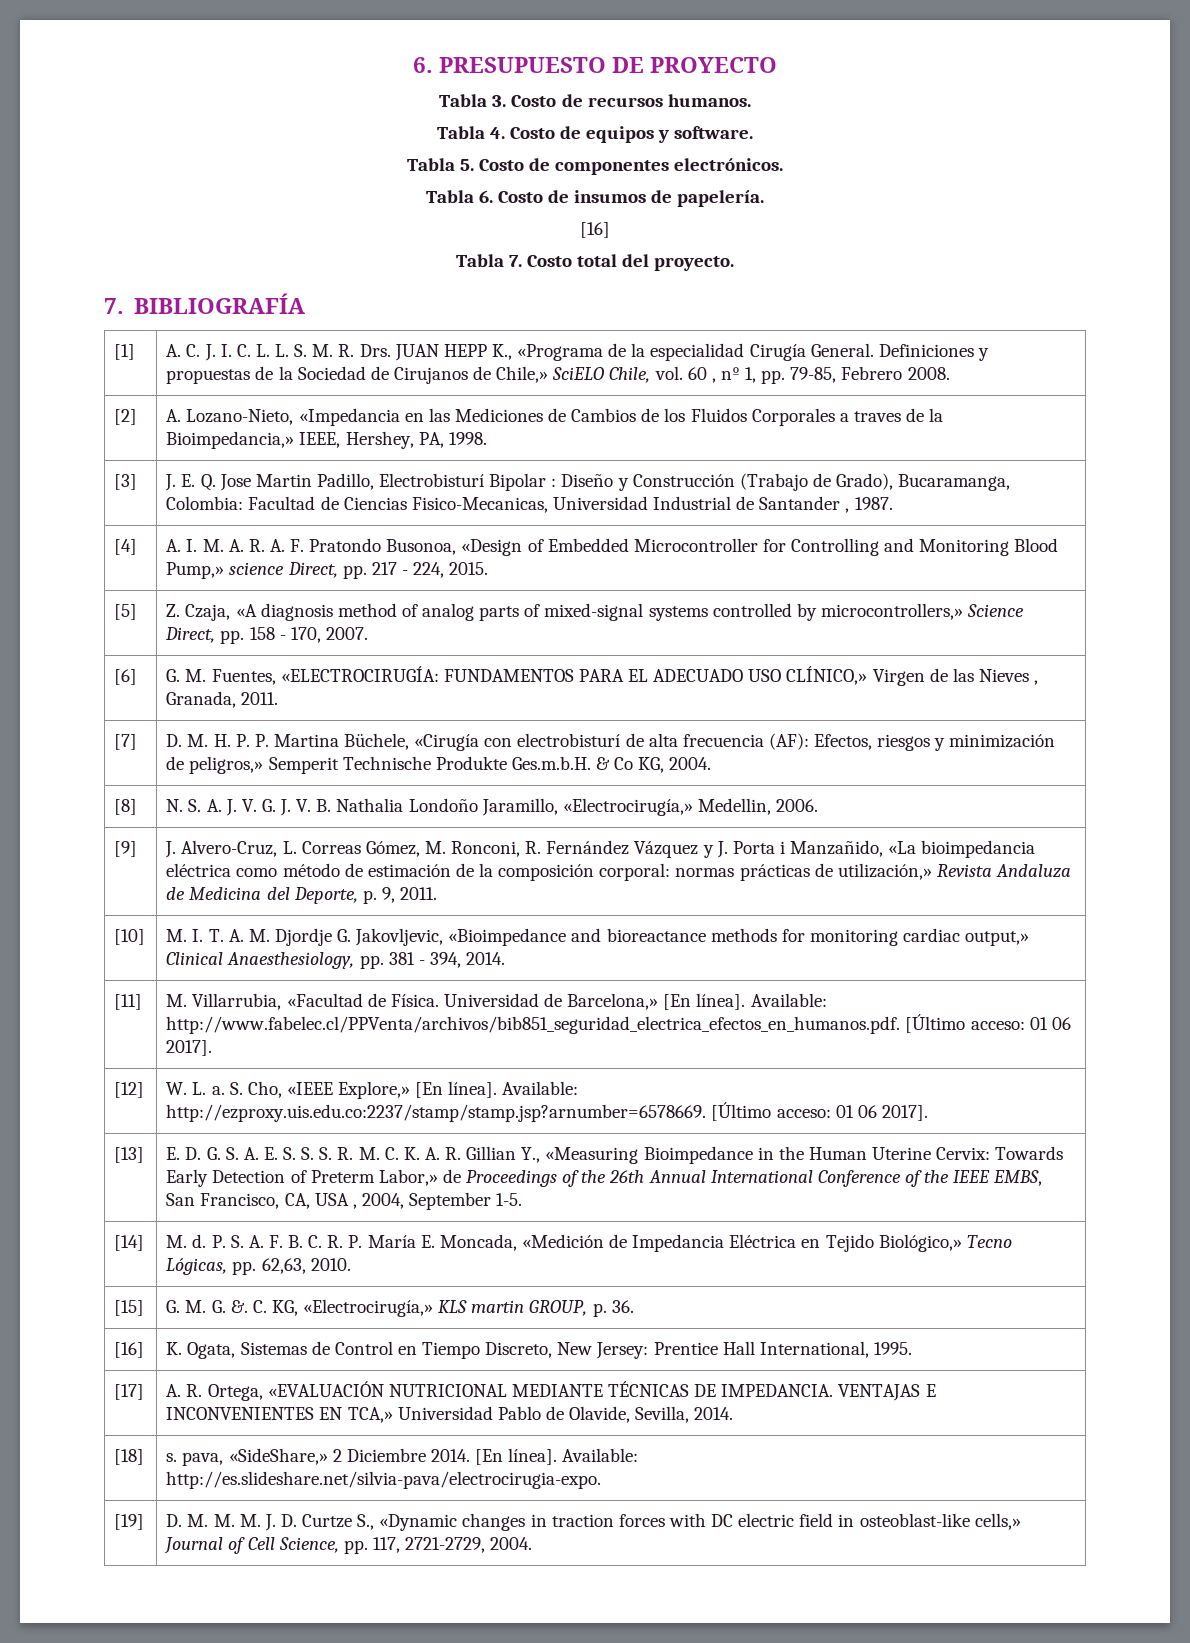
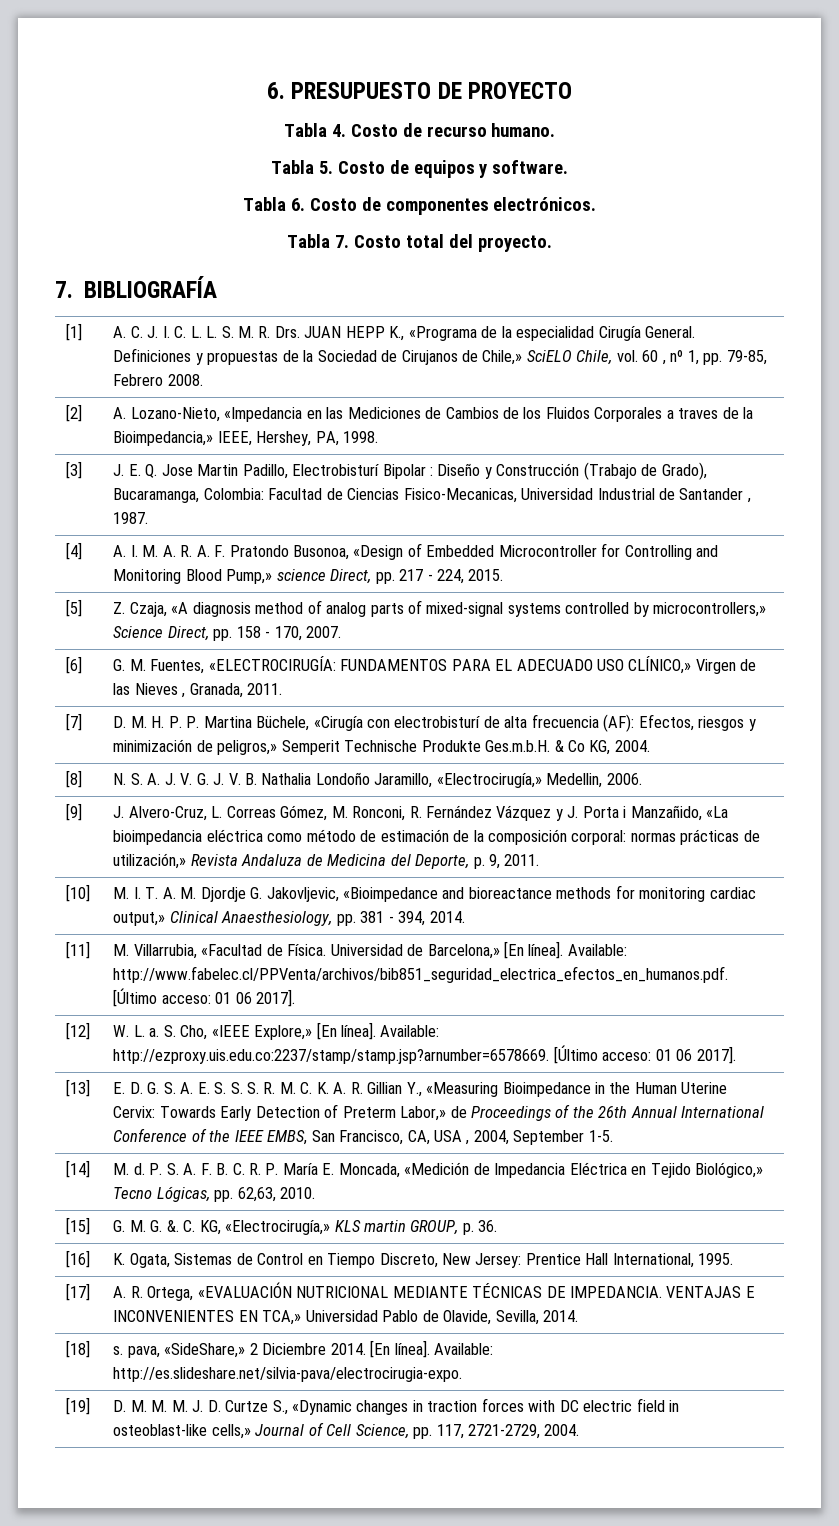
- Tabla 3. Costo de recursos humanos.
- Tabla 4. Costo de equipos y software.
+ Tabla 4. Costo de recurso humano.
+ Tabla 5. Costo de equipos y software.
- Tabla 5. Costo de componentes electrónicos.
+ Tabla 6. Costo de componentes electrónicos.
- Tabla 6. Costo de insumos de papelería.
- [16]

